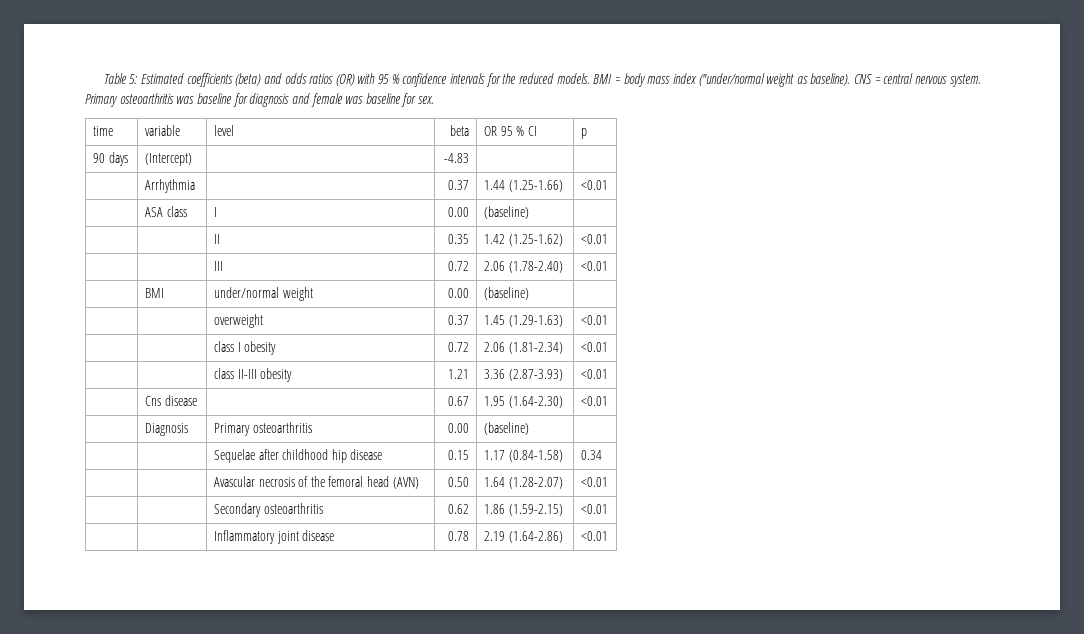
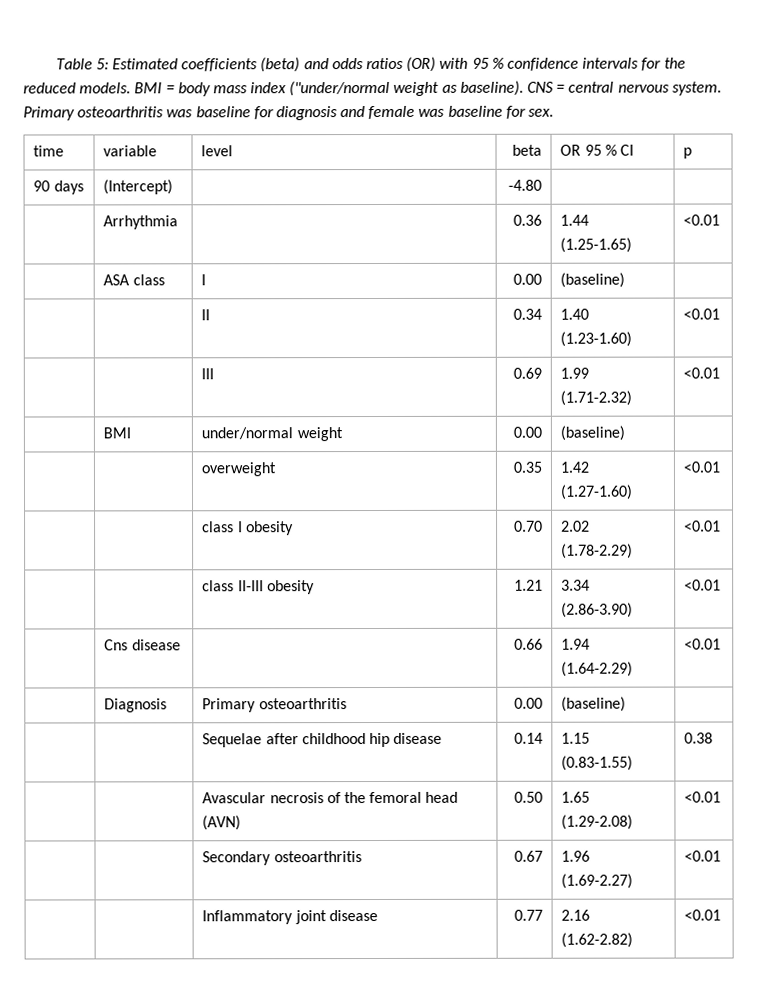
- 90 days | (Intercept) | | -4.83 | |
+ 90 days | (Intercept) | | -4.80 | |
- | Arrhythmia | | 0.37 | 1.44 (1.25-1.66) | <0.01
+ | Arrhythmia | | 0.36 | 1.44 (1.25-1.65) | <0.01
- | | II | 0.35 | 1.42 (1.25-1.62) | <0.01
+ | | II | 0.34 | 1.40 (1.23-1.60) | <0.01
- | | III | 0.72 | 2.06 (1.78-2.40) | <0.01
+ | | III | 0.69 | 1.99 (1.71-2.32) | <0.01
- | | overweight | 0.37 | 1.45 (1.29-1.63) | <0.01
+ | | overweight | 0.35 | 1.42 (1.27-1.60) | <0.01
- | | class I obesity | 0.72 | 2.06 (1.81-2.34) | <0.01
+ | | class I obesity | 0.70 | 2.02 (1.78-2.29) | <0.01
- | | class II-III obesity | 1.21 | 3.36 (2.87-3.93) | <0.01
+ | | class II-III obesity | 1.21 | 3.34 (2.86-3.90) | <0.01
- | Cns disease | | 0.67 | 1.95 (1.64-2.30) | <0.01
+ | Cns disease | | 0.66 | 1.94 (1.64-2.29) | <0.01
- | | Sequelae after childhood hip disease | 0.15 | 1.17 (0.84-1.58) | 0.34
+ | | Sequelae after childhood hip disease | 0.14 | 1.15 (0.83-1.55) | 0.38
- | | Avascular necrosis of the femoral head (AVN) | 0.50 | 1.64 (1.28-2.07) | <0.01
+ | | Avascular necrosis of the femoral head (AVN) | 0.50 | 1.65 (1.29-2.08) | <0.01
- | | Secondary osteoarthritis | 0.62 | 1.86 (1.59-2.15) | <0.01
+ | | Secondary osteoarthritis | 0.67 | 1.96 (1.69-2.27) | <0.01
- | | Inflammatory joint disease | 0.78 | 2.19 (1.64-2.86) | <0.01
+ | | Inflammatory joint disease | 0.77 | 2.16 (1.62-2.82) | <0.01

